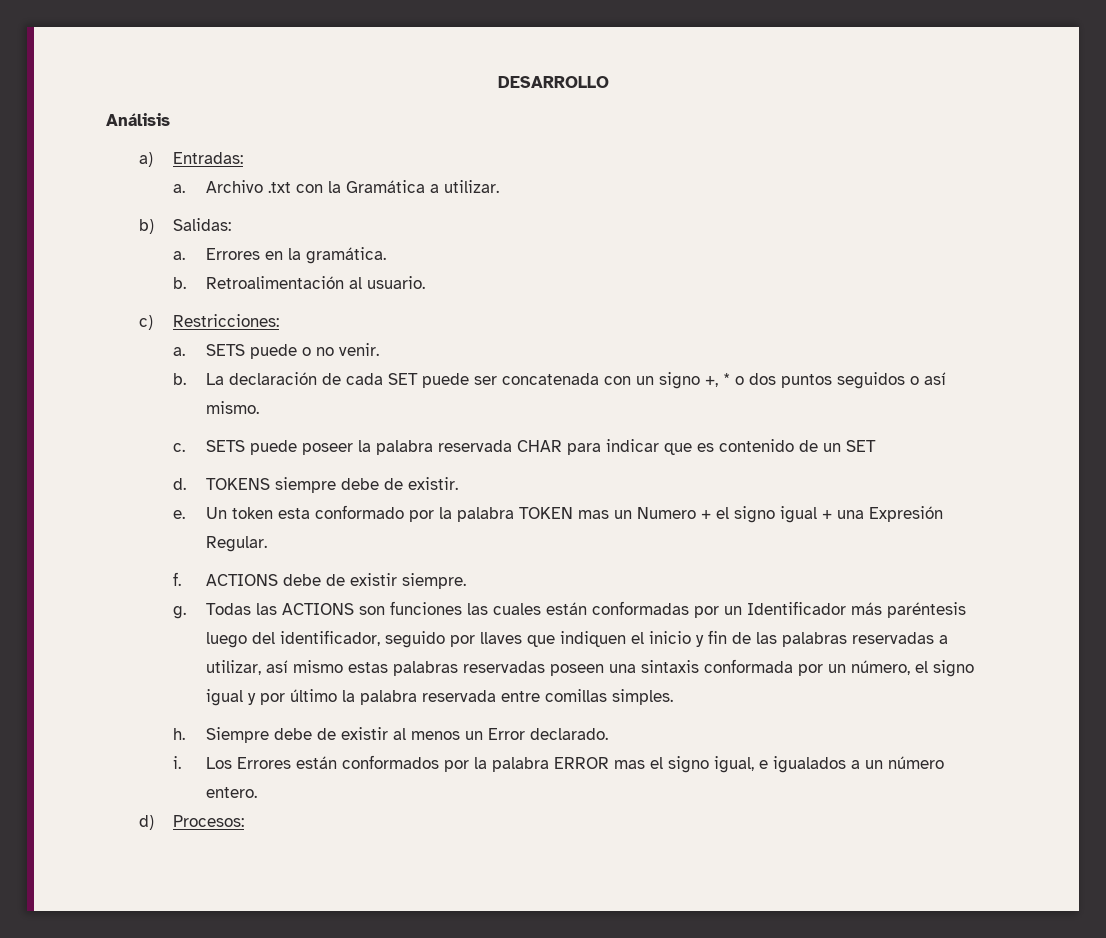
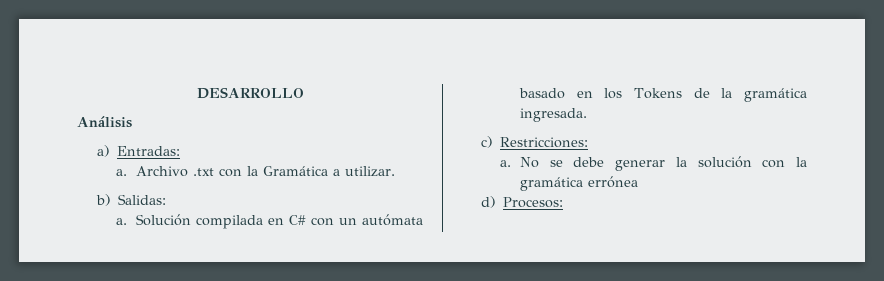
- Errores en la gramática.
- b. Retroalimentación al usuario.
+ Solución compilada en C# con un autómata basado en los Tokens de la gramática ingresada.
  c) Restricciones:
- a. SETS puede o no venir.
- b. La declaración de cada SET puede ser concatenada con un signo +, * o dos puntos seguidos o así mismo.
- c. SETS puede poseer la palabra reservada CHAR para indicar que es contenido de un SET
- d. TOKENS siempre debe de existir.
- e. Un token esta conformado por la palabra TOKEN mas un Numero + el signo igual + una Expresión Regular.
- f. ACTIONS debe de existir siempre.
- g. Todas las ACTIONS son funciones las cuales están conformadas por un Identificador más paréntesis luego del identificador, seguido por llaves que indiquen el inicio y fin de las palabras reservadas a utilizar, así mismo estas palabras reservadas poseen una sintaxis conformada por un número, el signo igual y por último la palabra reservada entre comillas simples.
- h. Siempre debe de existir al menos un Error declarado.
- i. Los Errores están conformados por la palabra ERROR mas el signo igual, e igualados a un número entero.
+ a. No se debe generar la solución con la gramática errónea

